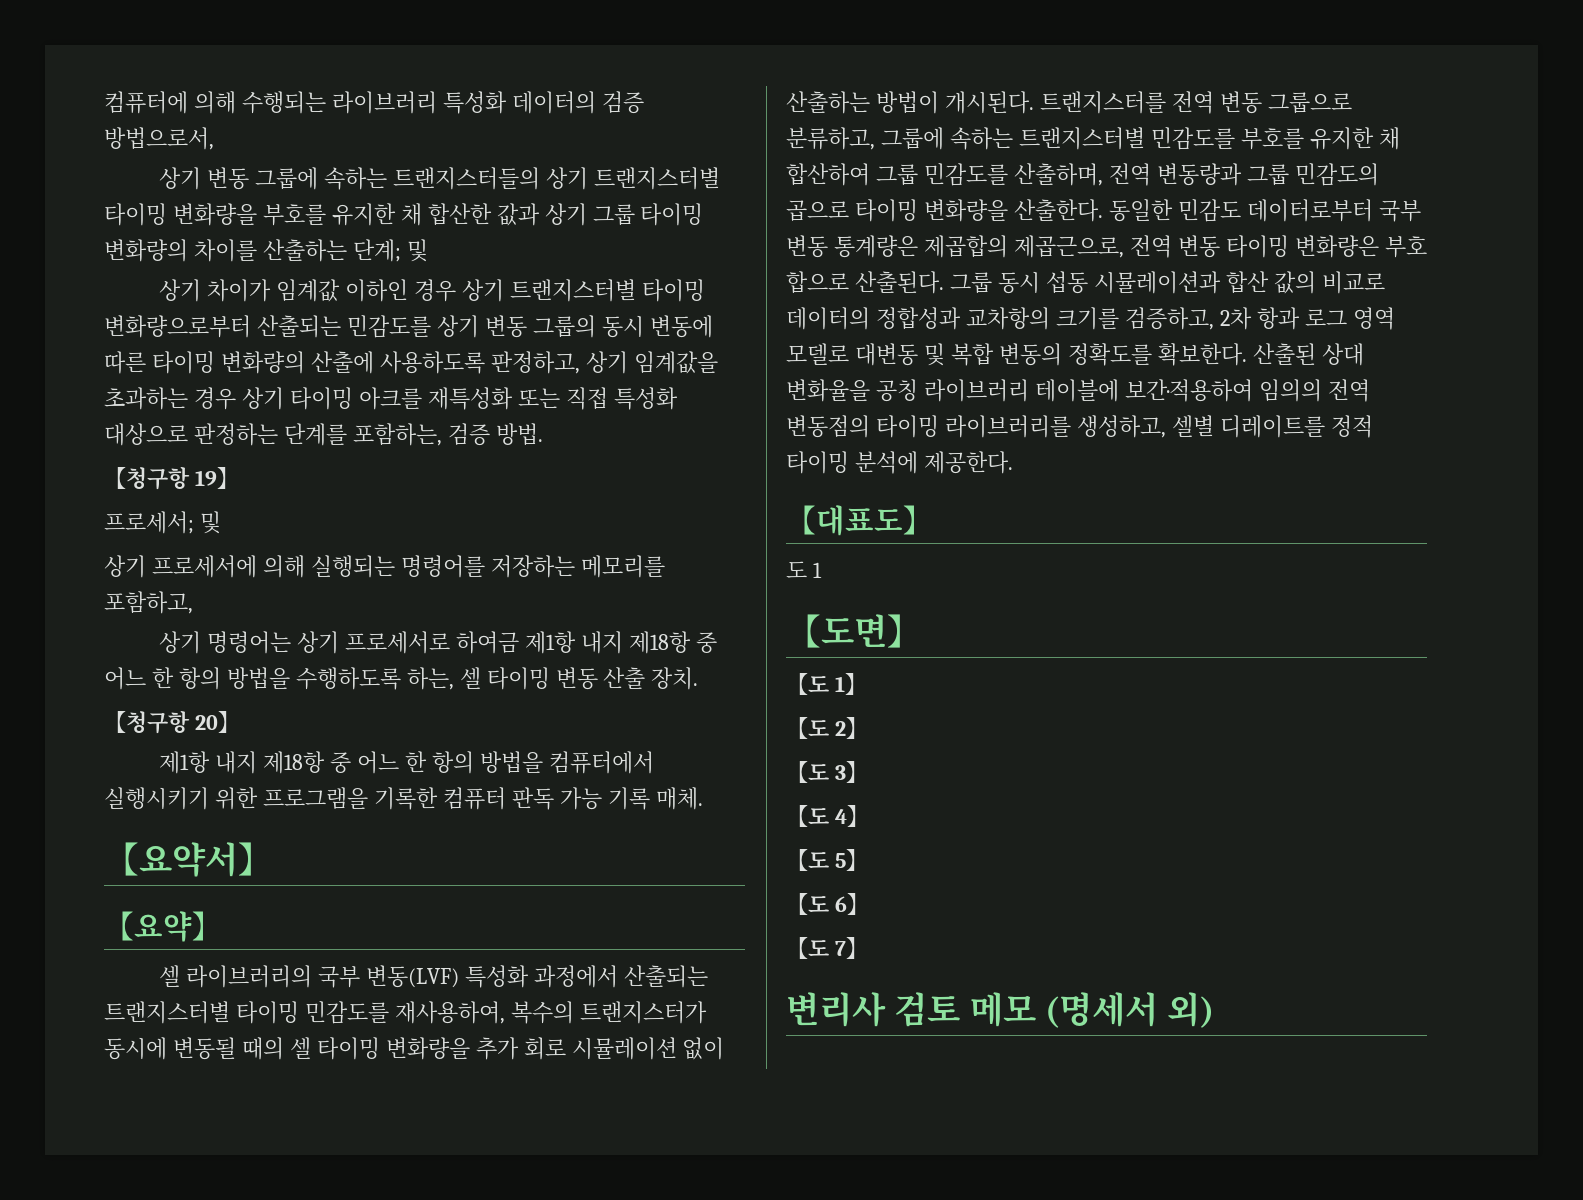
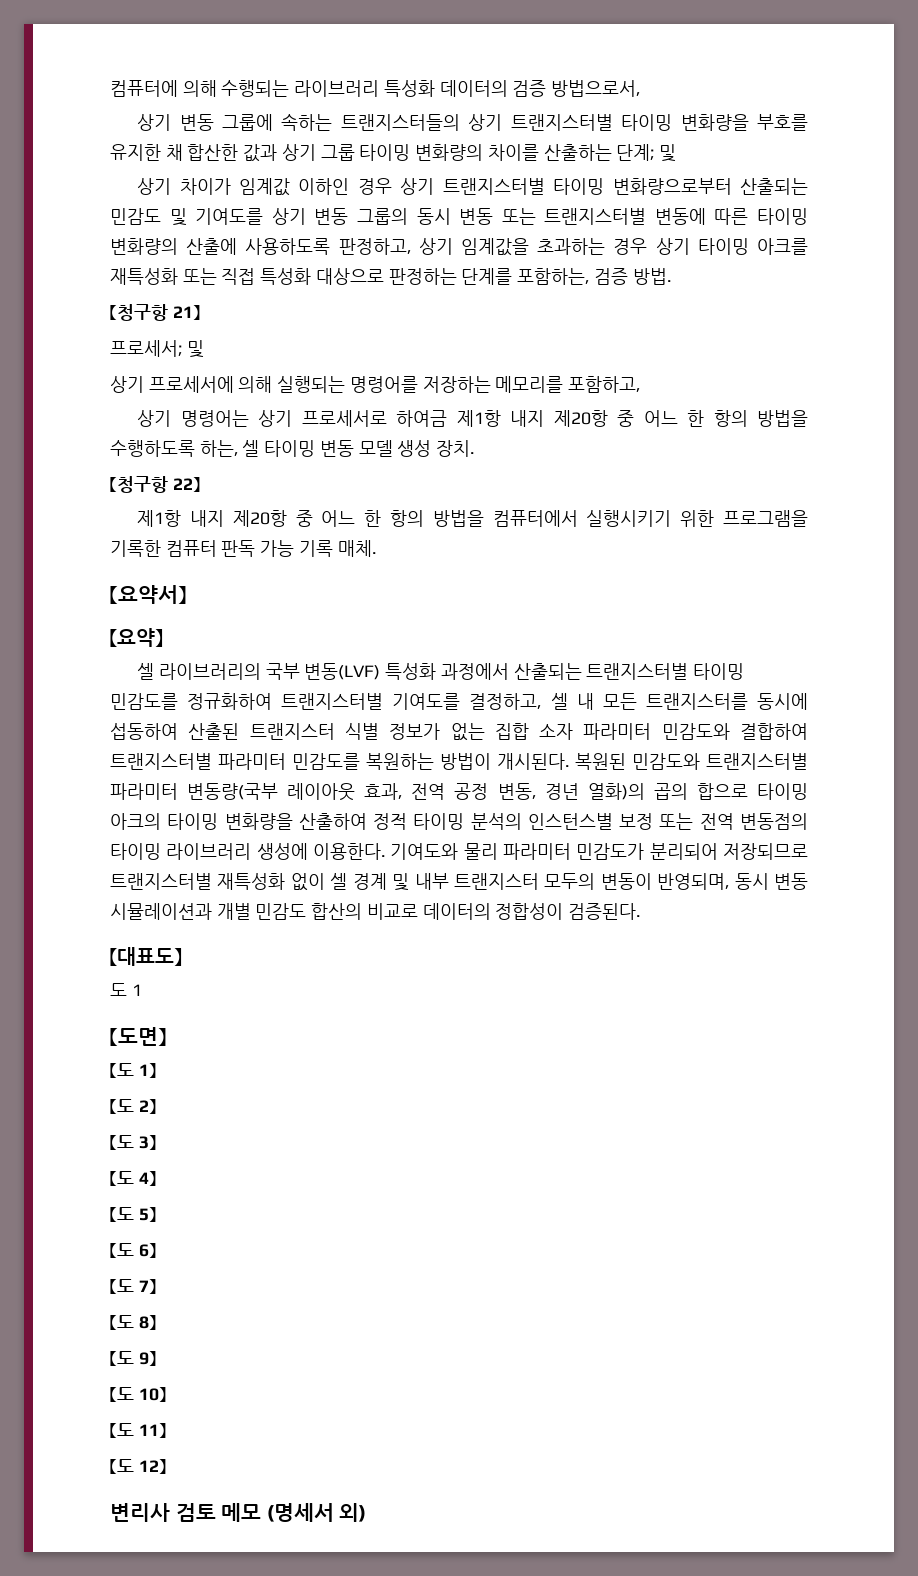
- 상기 차이가 임계값 이하인 경우 상기 트랜지스터별 타이밍 변화량으로부터 산출되는 민감도를 상기 변동 그룹의 동시 변동에 따른 타이밍 변화량의 산출에 사용하도록 판정하고, 상기 임계값을 초과하는 경우 상기 타이밍 아크를 재특성화 또는 직접 특성화 대상으로 판정하는 단계를 포함하는, 검증 방법.
+ 상기 차이가 임계값 이하인 경우 상기 트랜지스터별 타이밍 변화량으로부터 산출되는 민감도 및 기여도를 상기 변동 그룹의 동시 변동 또는 트랜지스터별 변동에 따른 타이밍 변화량의 산출에 사용하도록 판정하고, 상기 임계값을 초과하는 경우 상기 타이밍 아크를 재특성화 또는 직접 특성화 대상으로 판정하는 단계를 포함하는, 검증 방법.
- 【청구항 19】
+ 【청구항 21】
- 상기 명령어는 상기 프로세서로 하여금 제1항 내지 제18항 중 어느 한 항의 방법을 수행하도록 하는, 셀 타이밍 변동 산출 장치.
+ 상기 명령어는 상기 프로세서로 하여금 제1항 내지 제20항 중 어느 한 항의 방법을 수행하도록 하는, 셀 타이밍 변동 모델 생성 장치.
- 【청구항 20】
+ 【청구항 22】
- 제1항 내지 제18항 중 어느 한 항의 방법을 컴퓨터에서 실행시키기 위한 프로그램을 기록한 컴퓨터 판독 가능 기록 매체.
+ 제1항 내지 제20항 중 어느 한 항의 방법을 컴퓨터에서 실행시키기 위한 프로그램을 기록한 컴퓨터 판독 가능 기록 매체.
- 셀 라이브러리의 국부 변동(LVF) 특성화 과정에서 산출되는 트랜지스터별 타이밍 민감도를 재사용하여, 복수의 트랜지스터가 동시에 변동될 때의 셀 타이밍 변화량을 추가 회로 시뮬레이션 없이 산출하는 방법이 개시된다. 트랜지스터를 전역 변동 그룹으로 분류하고, 그룹에 속하는 트랜지스터별 민감도를 부호를 유지한 채 합산하여 그룹 민감도를 산출하며, 전역 변동량과 그룹 민감도의 곱으로 타이밍 변화량을 산출한다. 동일한 민감도 데이터로부터 국부 변동 통계량은 제곱합의 제곱근으로, 전역 변동 타이밍 변화량은 부호 합으로 산출된다. 그룹 동시 섭동 시뮬레이션과 합산 값의 비교로 데이터의 정합성과 교차항의 크기를 검증하고, 2차 항과 로그 영역 모델로 대변동 및 복합 변동의 정확도를 확보한다. 산출된 상대 변화율을 공칭 라이브러리 테이블에 보간·적용하여 임의의 전역 변동점의 타이밍 라이브러리를 생성하고, 셀별 디레이트를 정적 타이밍 분석에 제공한다.
+ 셀 라이브러리의 국부 변동(LVF) 특성화 과정에서 산출되는 트랜지스터별 타이밍 민감도를 정규화하여 트랜지스터별 기여도를 결정하고, 셀 내 모든 트랜지스터를 동시에 섭동하여 산출된 트랜지스터 식별 정보가 없는 집합 소자 파라미터 민감도와 결합하여 트랜지스터별 파라미터 민감도를 복원하는 방법이 개시된다. 복원된 민감도와 트랜지스터별 파라미터 변동량(국부 레이아웃 효과, 전역 공정 변동, 경년 열화)의 곱의 합으로 타이밍 아크의 타이밍 변화량을 산출하여 정적 타이밍 분석의 인스턴스별 보정 또는 전역 변동점의 타이밍 라이브러리 생성에 이용한다. 기여도와 물리 파라미터 민감도가 분리되어 저장되므로 트랜지스터별 재특성화 없이 셀 경계 및 내부 트랜지스터 모두의 변동이 반영되며, 동시 변동 시뮬레이션과 개별 민감도 합산의 비교로 데이터의 정합성이 검증된다.
+ 【도 8】
+ 【도 9】
+ 【도 10】
+ 【도 11】
+ 【도 12】

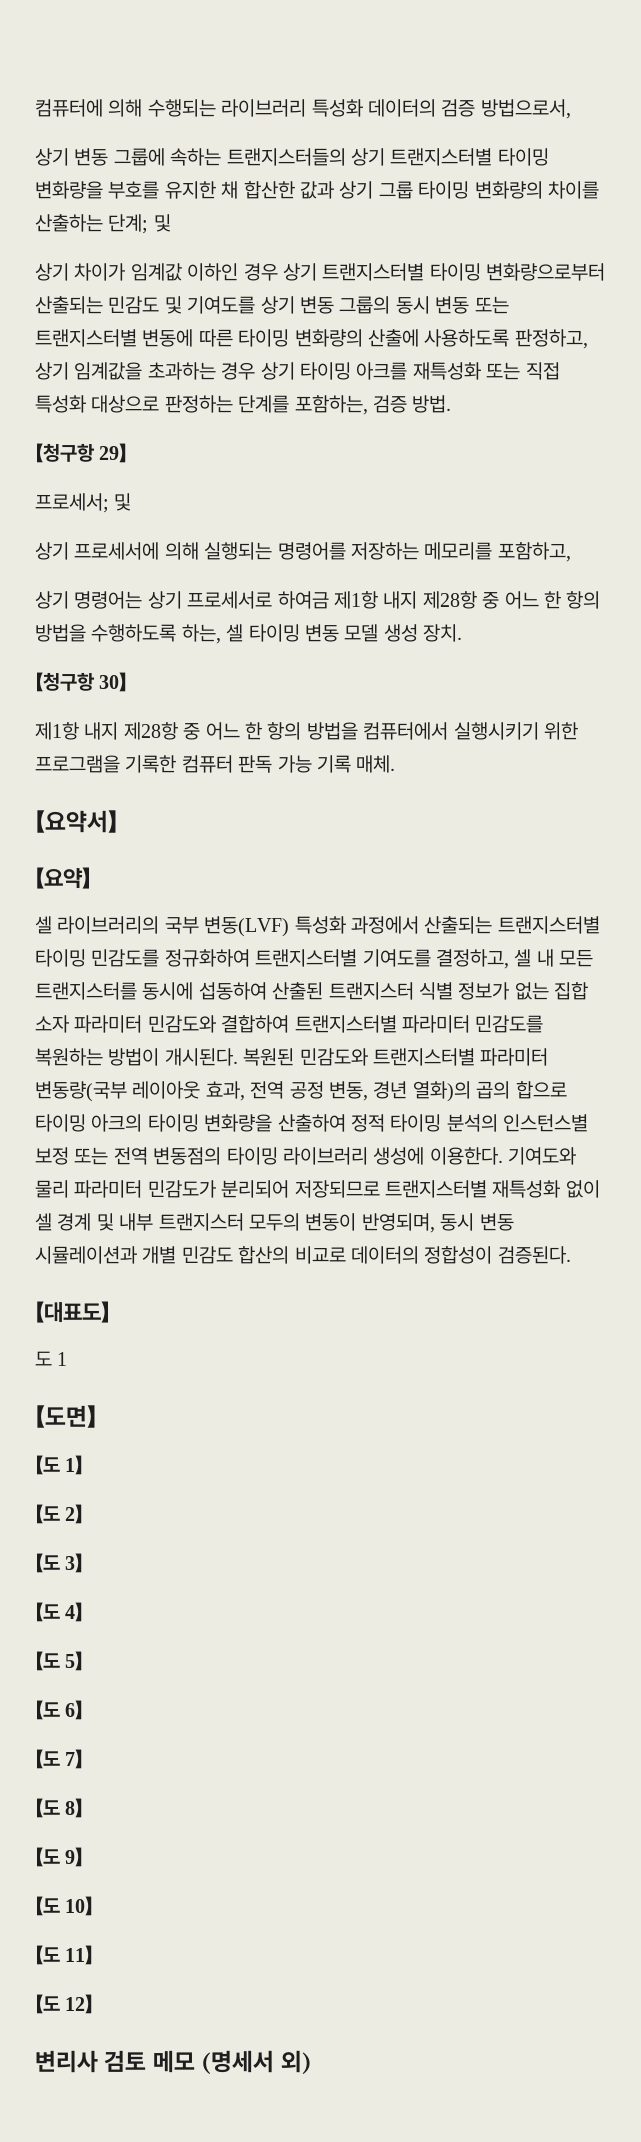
- 【청구항 21】
+ 【청구항 29】
- 상기 명령어는 상기 프로세서로 하여금 제1항 내지 제20항 중 어느 한 항의 방법을 수행하도록 하는, 셀 타이밍 변동 모델 생성 장치.
+ 상기 명령어는 상기 프로세서로 하여금 제1항 내지 제28항 중 어느 한 항의 방법을 수행하도록 하는, 셀 타이밍 변동 모델 생성 장치.
- 【청구항 22】
+ 【청구항 30】
- 제1항 내지 제20항 중 어느 한 항의 방법을 컴퓨터에서 실행시키기 위한 프로그램을 기록한 컴퓨터 판독 가능 기록 매체.
+ 제1항 내지 제28항 중 어느 한 항의 방법을 컴퓨터에서 실행시키기 위한 프로그램을 기록한 컴퓨터 판독 가능 기록 매체.

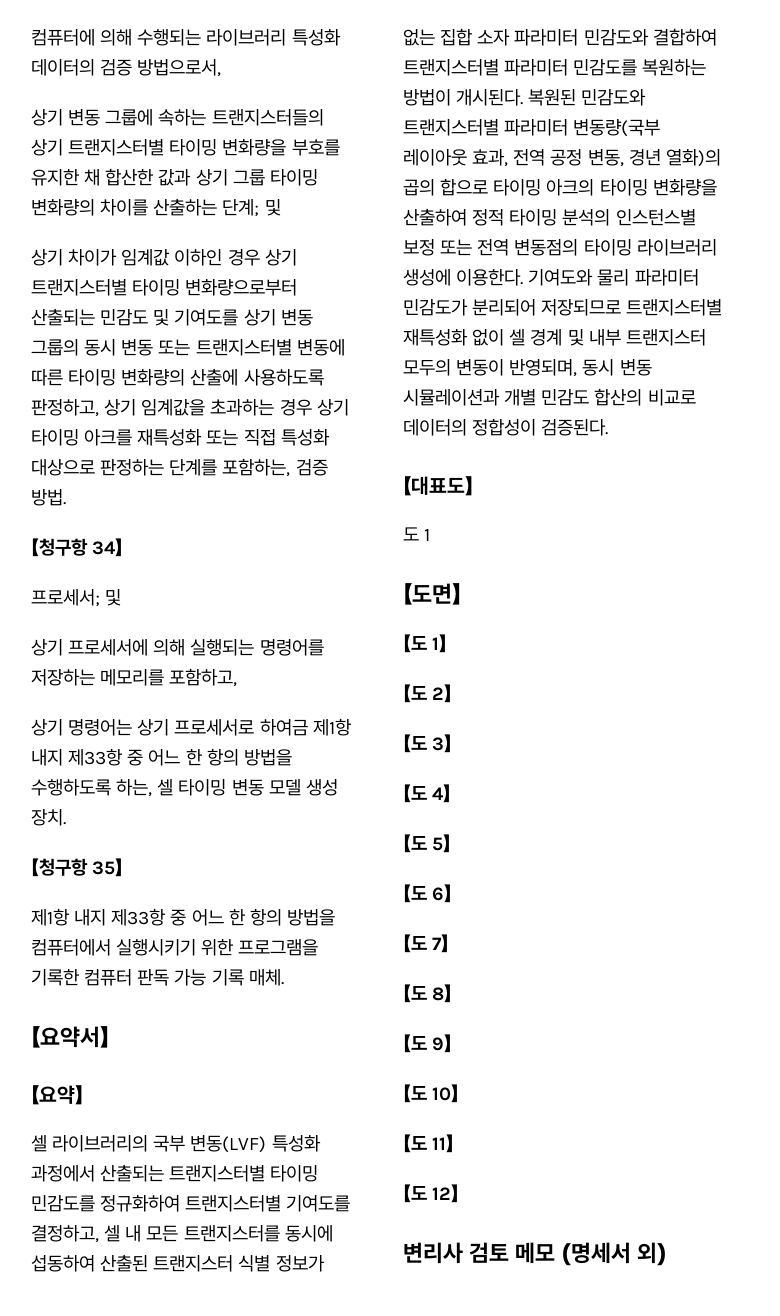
- 【청구항 29】
+ 【청구항 34】
- 상기 명령어는 상기 프로세서로 하여금 제1항 내지 제28항 중 어느 한 항의 방법을 수행하도록 하는, 셀 타이밍 변동 모델 생성 장치.
+ 상기 명령어는 상기 프로세서로 하여금 제1항 내지 제33항 중 어느 한 항의 방법을 수행하도록 하는, 셀 타이밍 변동 모델 생성 장치.
- 【청구항 30】
+ 【청구항 35】
- 제1항 내지 제28항 중 어느 한 항의 방법을 컴퓨터에서 실행시키기 위한 프로그램을 기록한 컴퓨터 판독 가능 기록 매체.
+ 제1항 내지 제33항 중 어느 한 항의 방법을 컴퓨터에서 실행시키기 위한 프로그램을 기록한 컴퓨터 판독 가능 기록 매체.

